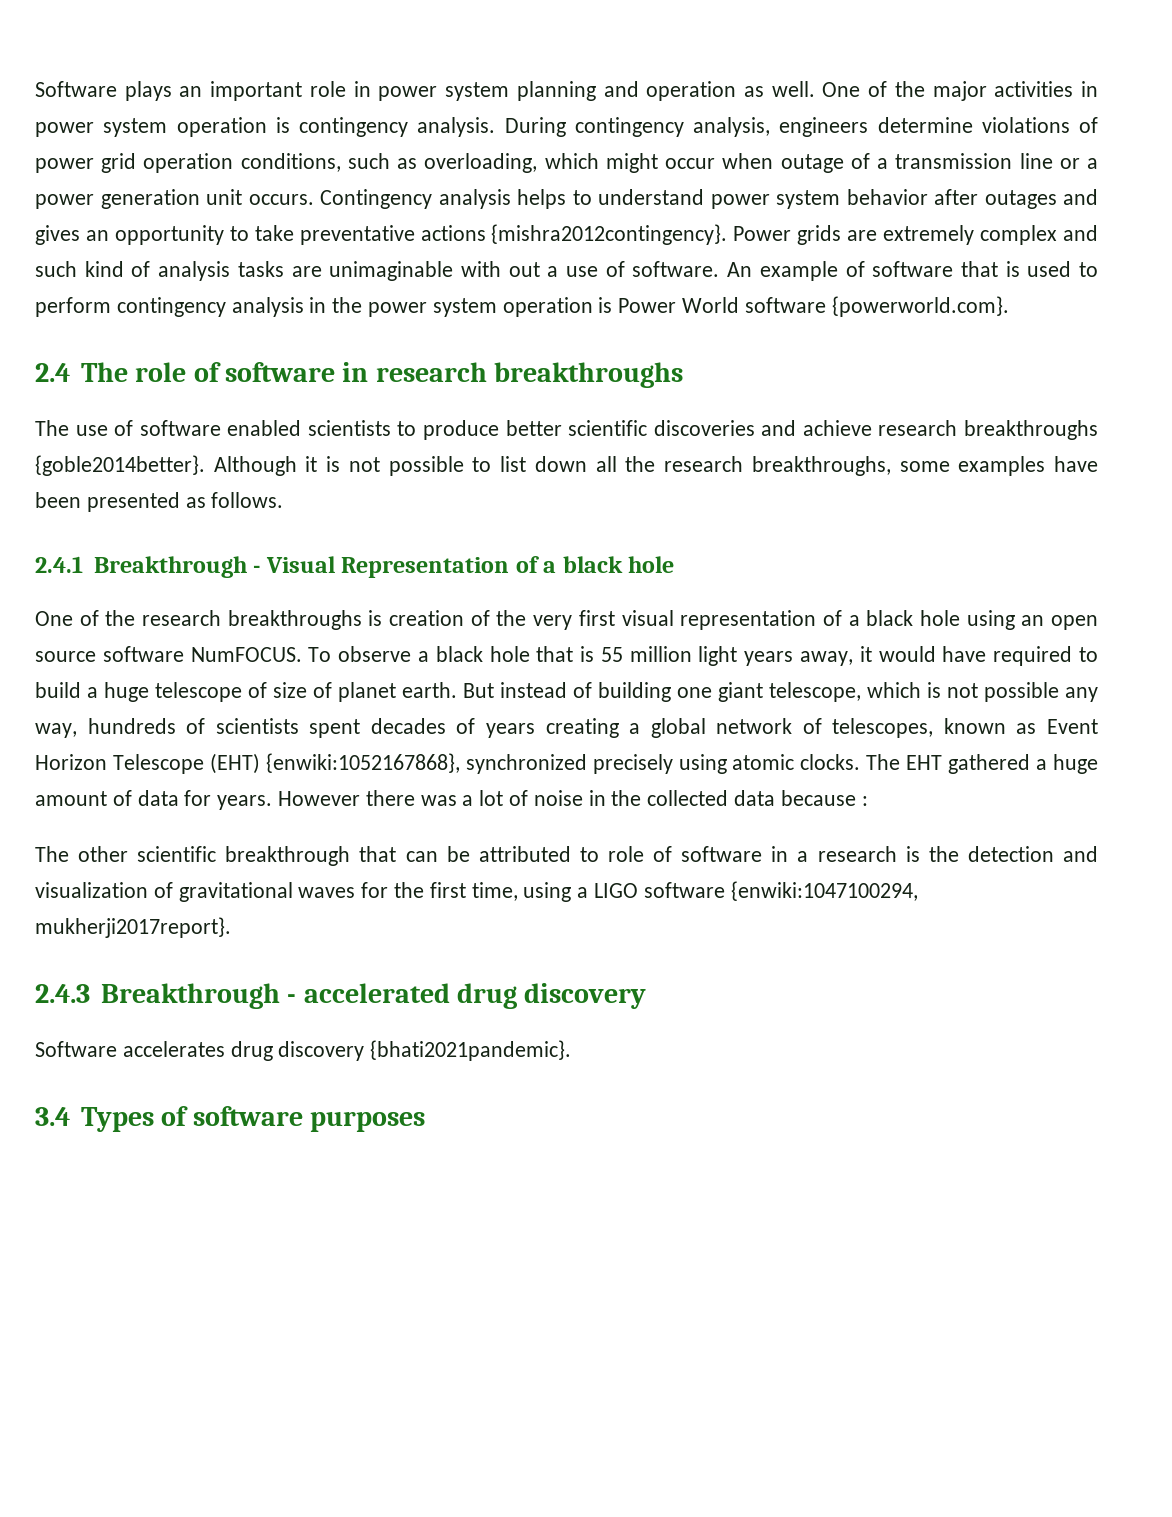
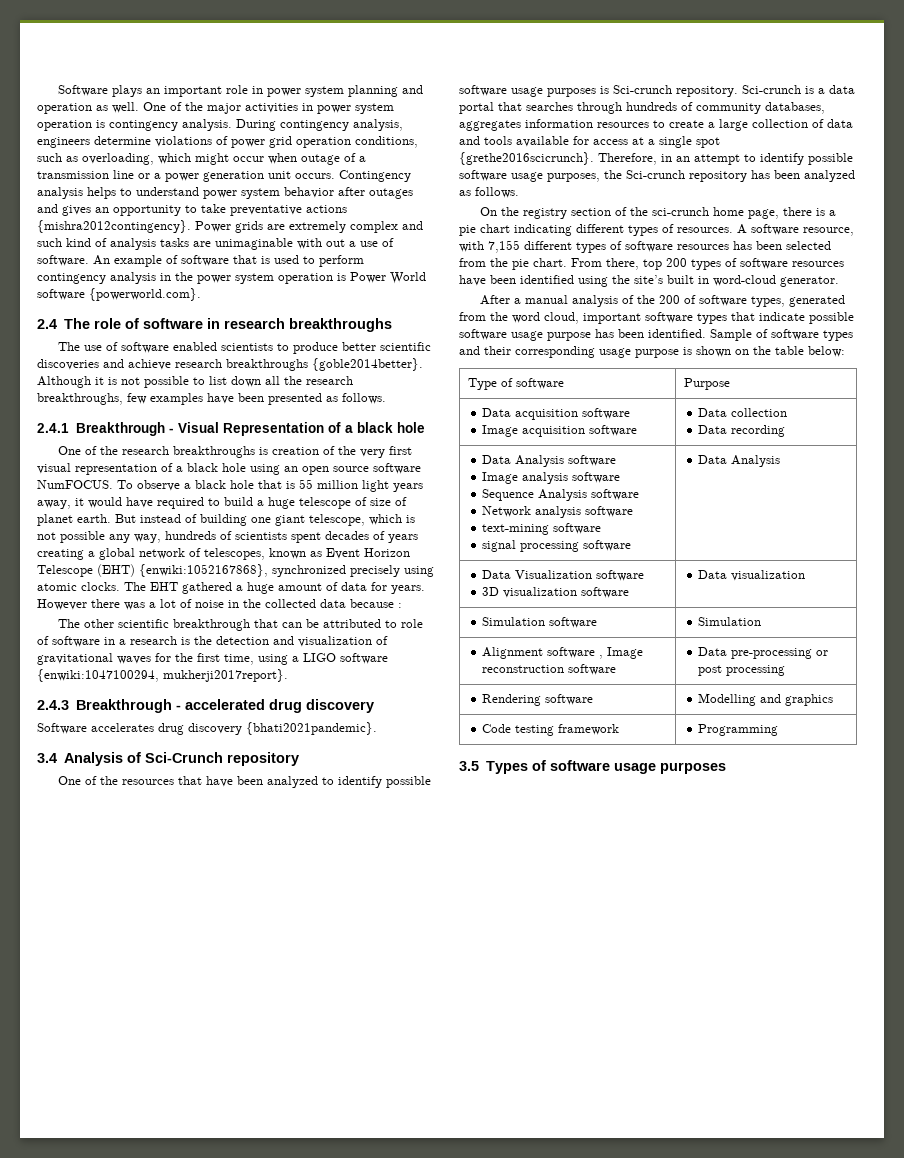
- Although it is not possible to list down all the research breakthroughs, some examples have been presented as follows.
+ Although it is not possible to list down all the research breakthroughs, few examples have been presented as follows.
- 3.4 Types of software purposes
+ 3.4 Analysis of Sci-Crunch repository
+ One of the resources that have been analyzed to identify possible software usage purposes is Sci-crunch repository. Sci-crunch is a data portal that searches through hundreds of community databases, aggregates information resources to create a large collection of data and tools available for access at a single spot {grethe2016scicrunch}. Therefore, in an attempt to identify possible software usage purposes, the Sci-crunch repository has been analyzed as follows.
+ On the registry section of the sci-crunch home page, there is a pie chart indicating different types of resources. A software resource, with 7,155 different types of software resources has been selected from the pie chart. From there, top 200 types of software resources have been identified using the site’s built in word-cloud generator.
+ After a manual analysis of the 200 of software types, generated from the word cloud, important software types that indicate possible software usage purpose has been identified. Sample of software types and their corresponding usage purpose is shown on the table below:
+ Type of software | Purpose
+ Data acquisition software
+ Image acquisition software | Data collection
+ Data recording
+ Data Analysis software
+ Image analysis software
+ Sequence Analysis software
+ Network analysis software
+ text-mining software
+ signal processing software | Data Analysis
+ Data Visualization software
+ 3D visualization software | Data visualization
+ Simulation software | Simulation
+ Alignment software , Image reconstruction software | Data pre-processing or post processing
+ Rendering software | Modelling and graphics
+ Code testing framework | Programming
+ 3.5 Types of software usage purposes

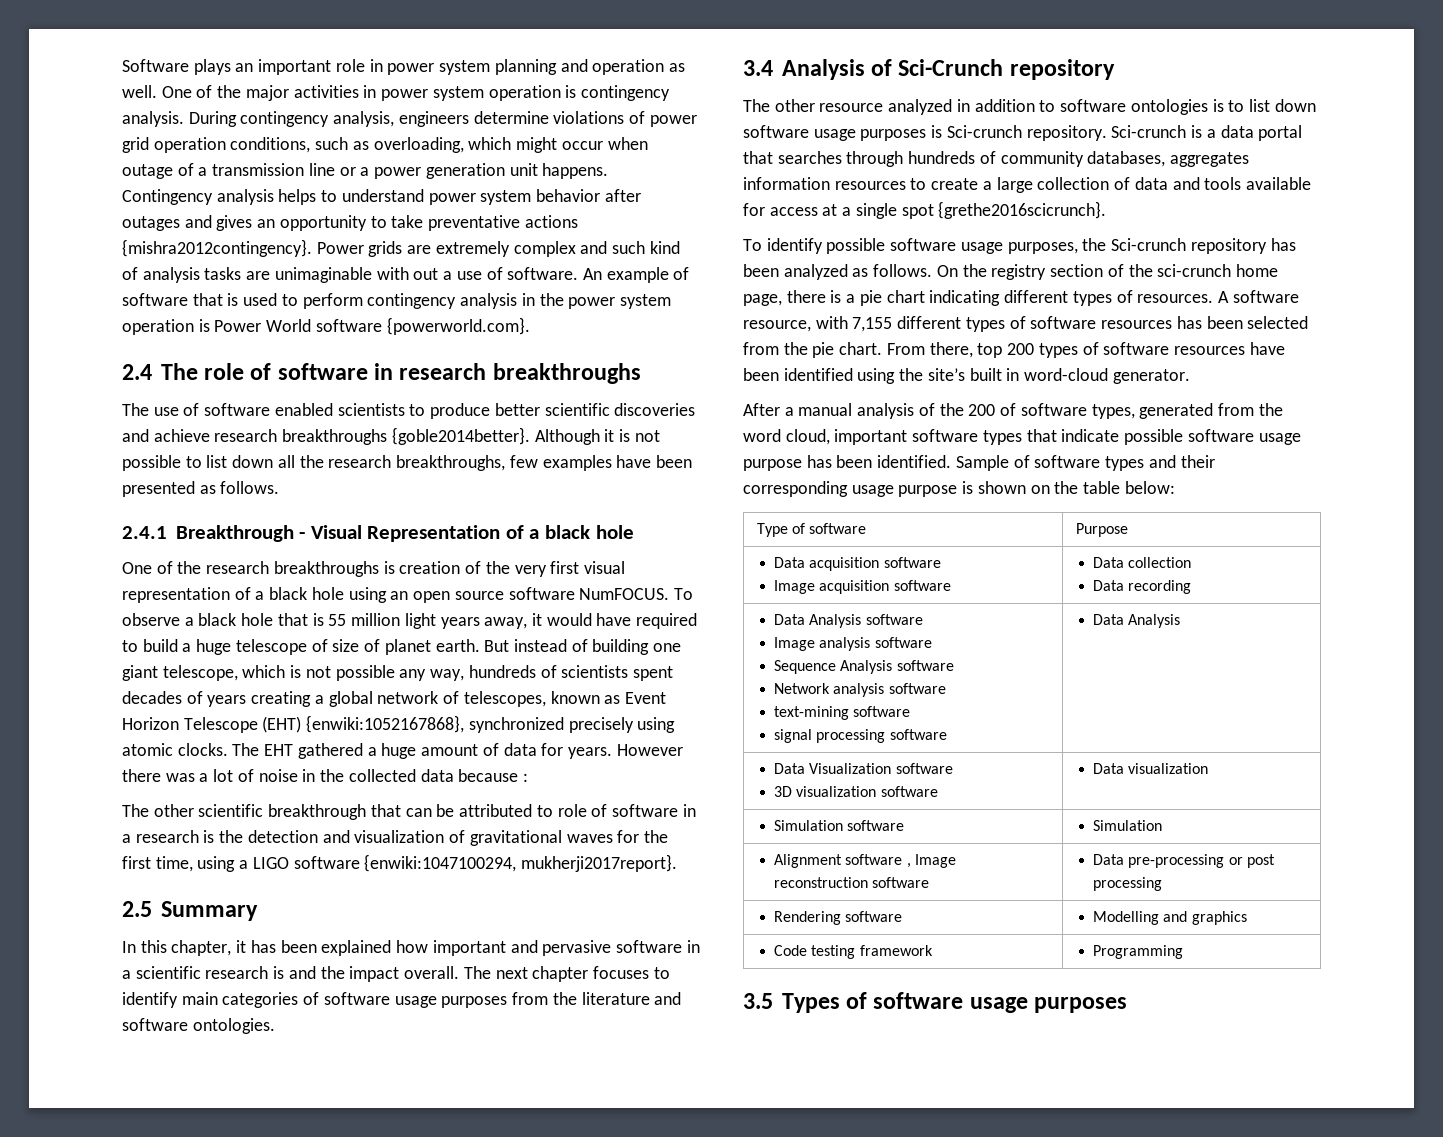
- During contingency analysis, engineers determine violations of power grid operation conditions, such as overloading, which might occur when outage of a transmission line or a power generation unit occurs.
+ During contingency analysis, engineers determine violations of power grid operation conditions, such as overloading, which might occur when outage of a transmission line or a power generation unit happens.
- 2.4.3 Breakthrough - accelerated drug discovery
- Software accelerates drug discovery {bhati2021pandemic}.
+ 2.5 Summary
+ In this chapter, it has been explained how important and pervasive software in a scientific research is and the impact overall. The next chapter focuses to identify main categories of software usage purposes from the literature and software ontologies.
- One of the resources that have been analyzed to identify possible software usage purposes is Sci-crunch repository.
+ The other resource analyzed in addition to software ontologies is to list down software usage purposes is Sci-crunch repository.
- Sci-crunch is a data portal that searches through hundreds of community databases, aggregates information resources to create a large collection of data and tools available for access at a single spot {grethe2016scicrunch}. Therefore, in an attempt to identify possible software usage purposes, the Sci-crunch repository has been analyzed as follows.
- On the registry section of the sci-crunch home page, there is a pie chart indicating different types of resources.
+ Sci-crunch is a data portal that searches through hundreds of community databases, aggregates information resources to create a large collection of data and tools available for access at a single spot {grethe2016scicrunch}.
+ To identify possible software usage purposes, the Sci-crunch repository has been analyzed as follows. On the registry section of the sci-crunch home page, there is a pie chart indicating different types of resources.

